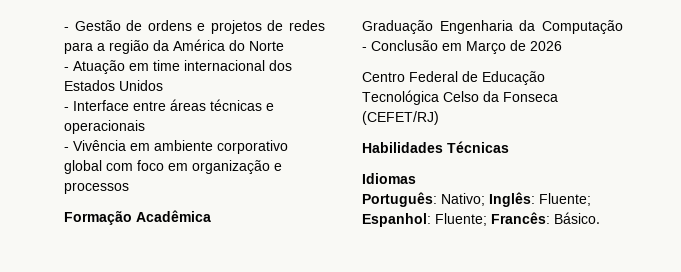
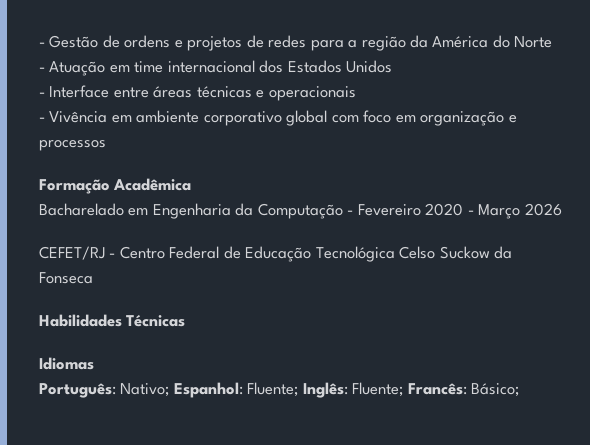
- Graduação Engenharia da Computação - Conclusão em Março de 2026
+ Bacharelado em Engenharia da Computação - Fevereiro 2020 - Março 2026
- Centro Federal de Educação Tecnológica Celso da Fonseca (CEFET/RJ)
+ CEFET/RJ - Centro Federal de Educação Tecnológica Celso Suckow da Fonseca
- Português: Nativo; Inglês: Fluente; Espanhol: Fluente; Francês: Básico.
+ Português: Nativo; Espanhol: Fluente; Inglês: Fluente; Francês: Básico;

